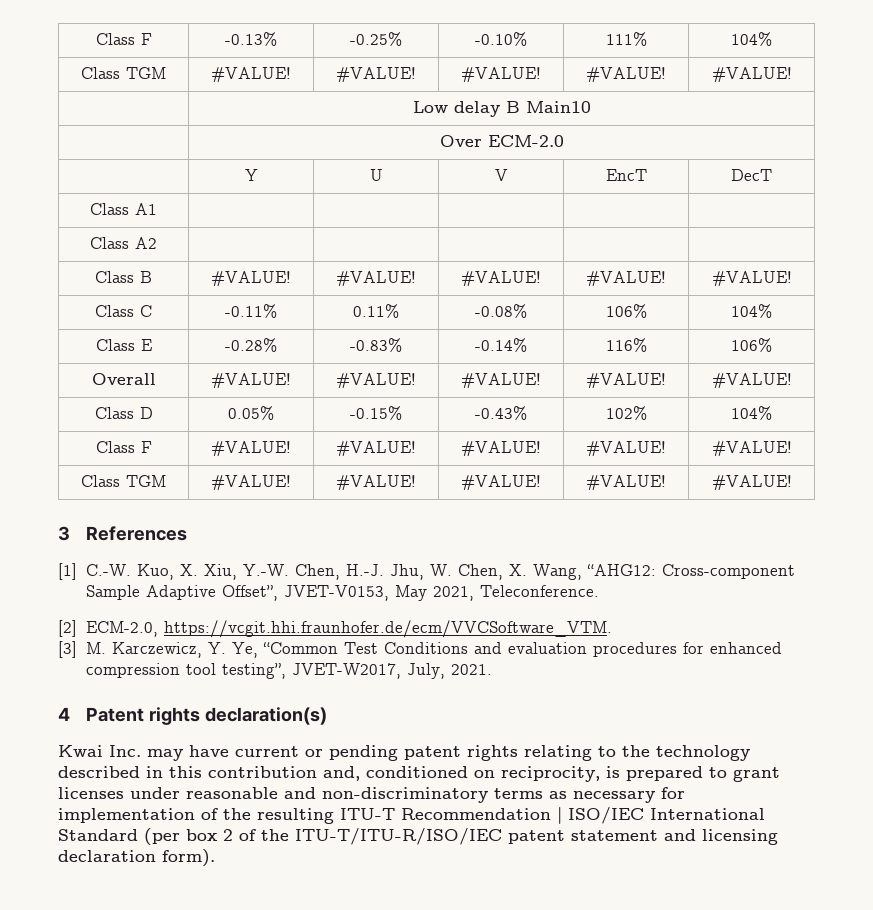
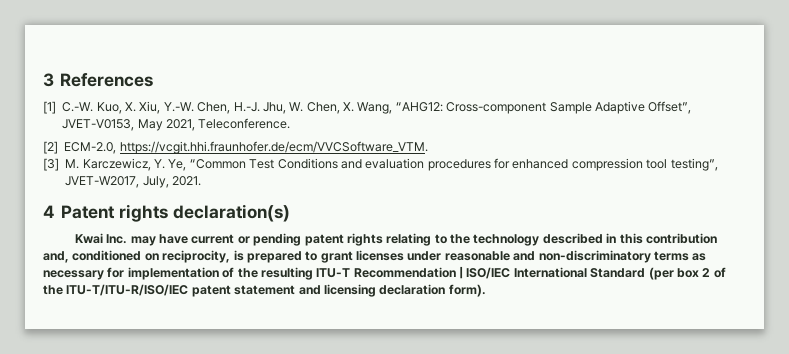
- Class F | -0.13% | -0.25% | -0.10% | 111% | 104%
- Class TGM | #VALUE! | #VALUE! | #VALUE! | #VALUE! | #VALUE!
- | Low delay B Main10
- | Over ECM-2.0
- | Y | U | V | EncT | DecT
- Class A1 | | | | |
- Class A2 | | | | |
- Class B | #VALUE! | #VALUE! | #VALUE! | #VALUE! | #VALUE!
- Class C | -0.11% | 0.11% | -0.08% | 106% | 104%
- Class E | -0.28% | -0.83% | -0.14% | 116% | 106%
- Overall | #VALUE! | #VALUE! | #VALUE! | #VALUE! | #VALUE!
- Class D | 0.05% | -0.15% | -0.43% | 102% | 104%
- Class F | #VALUE! | #VALUE! | #VALUE! | #VALUE! | #VALUE!
- Class TGM | #VALUE! | #VALUE! | #VALUE! | #VALUE! | #VALUE!

